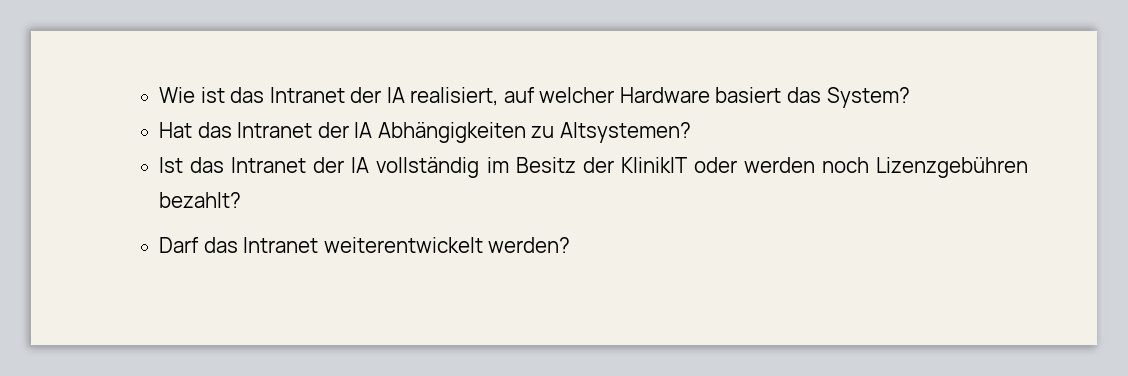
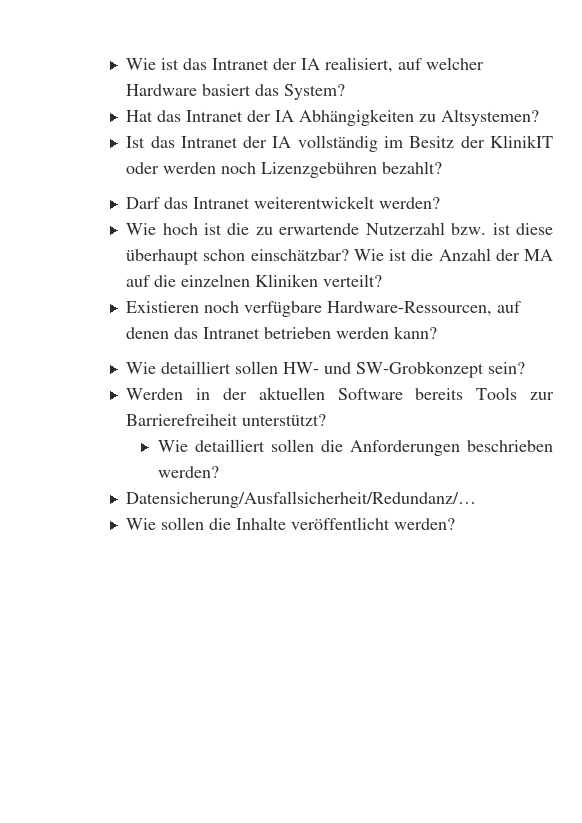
+ Wie hoch ist die zu erwartende Nutzerzahl bzw. ist diese überhaupt schon einschätzbar? Wie ist die Anzahl der MA auf die einzelnen Kliniken verteilt?
+ Existieren noch verfügbare Hardware-Ressourcen, auf denen das Intranet betrieben werden kann?
+ Wie detailliert sollen HW- und SW-Grobkonzept sein?
+ Werden in der aktuellen Software bereits Tools zur Barrierefreiheit unterstützt?
+ Wie detailliert sollen die Anforderungen beschrieben werden?
+ Datensicherung/Ausfallsicherheit/Redundanz/…
+ Wie sollen die Inhalte veröffentlicht werden?

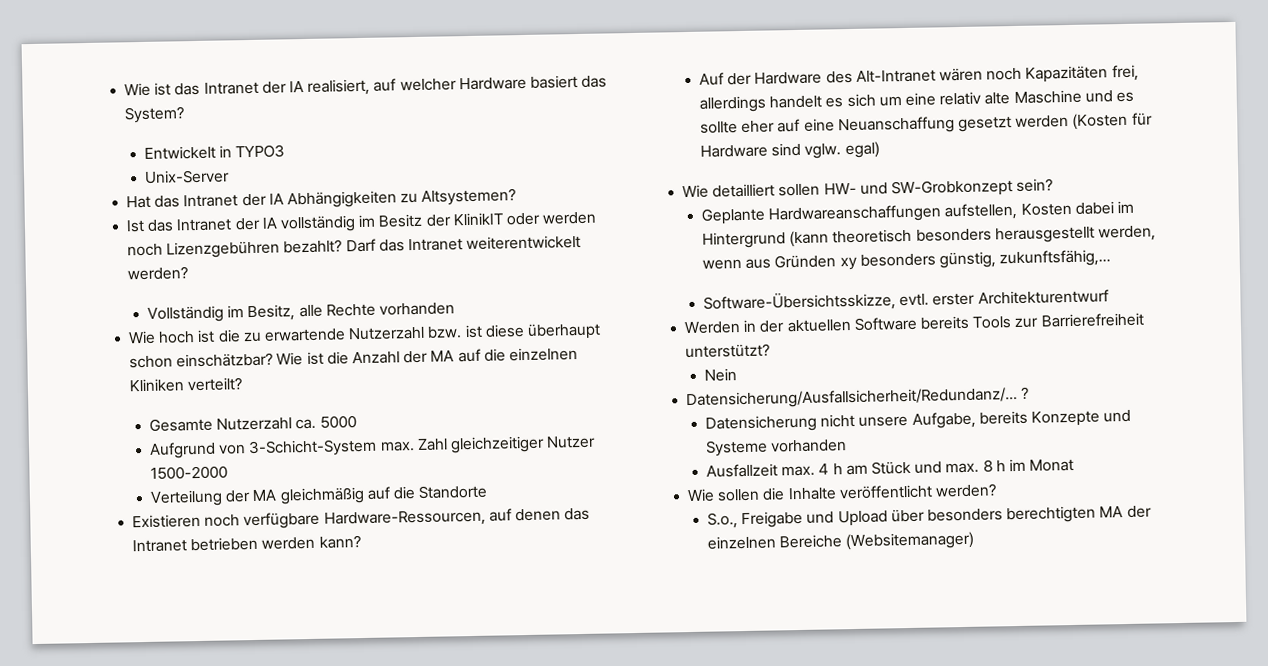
+ Entwickelt in TYPO3
+ Unix-Server
- Ist das Intranet der IA vollständig im Besitz der KlinikIT oder werden noch Lizenzgebühren bezahlt?
- Darf das Intranet weiterentwickelt werden?
+ Ist das Intranet der IA vollständig im Besitz der KlinikIT oder werden noch Lizenzgebühren bezahlt? Darf das Intranet weiterentwickelt werden?
+ Vollständig im Besitz, alle Rechte vorhanden
+ Gesamte Nutzerzahl ca. 5000
+ Aufgrund von 3-Schicht-System max. Zahl gleichzeitiger Nutzer 1500-2000
+ Verteilung der MA gleichmäßig auf die Standorte
+ Auf der Hardware des Alt-Intranet wären noch Kapazitäten frei, allerdings handelt es sich um eine relativ alte Maschine und es sollte eher auf eine Neuanschaffung gesetzt werden (Kosten für Hardware sind vglw. egal)
+ Geplante Hardwareanschaffungen aufstellen, Kosten dabei im Hintergrund (kann theoretisch besonders herausgestellt werden, wenn aus Gründen xy besonders günstig, zukunftsfähig,…
+ Software-Übersichtsskizze, evtl. erster Architekturentwurf
- Wie detailliert sollen die Anforderungen beschrieben werden?
- Datensicherung/Ausfallsicherheit/Redundanz/…
+ Nein
+ Datensicherung/Ausfallsicherheit/Redundanz/… ?
+ Datensicherung nicht unsere Aufgabe, bereits Konzepte und Systeme vorhanden
+ Ausfallzeit max. 4 h am Stück und max. 8 h im Monat
+ S.o., Freigabe und Upload über besonders berechtigten MA der einzelnen Bereiche (Websitemanager)

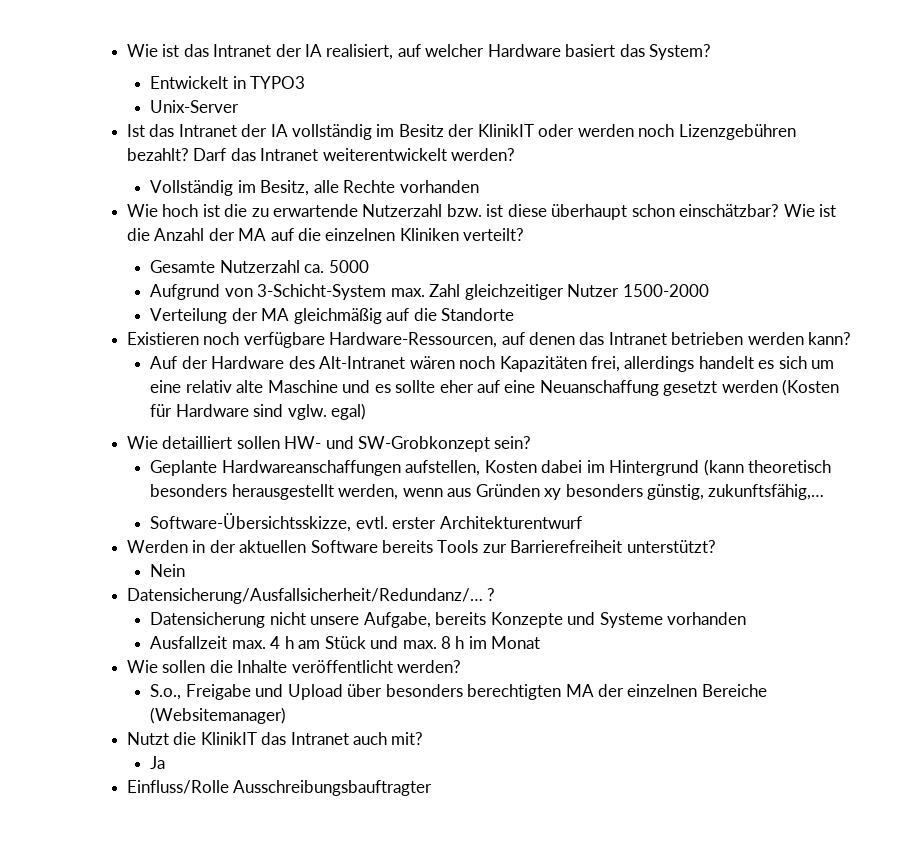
- Hat das Intranet der IA Abhängigkeiten zu Altsystemen?
+ Nutzt die KlinikIT das Intranet auch mit?
+ Ja
+ Einfluss/Rolle Ausschreibungsbauftragter

